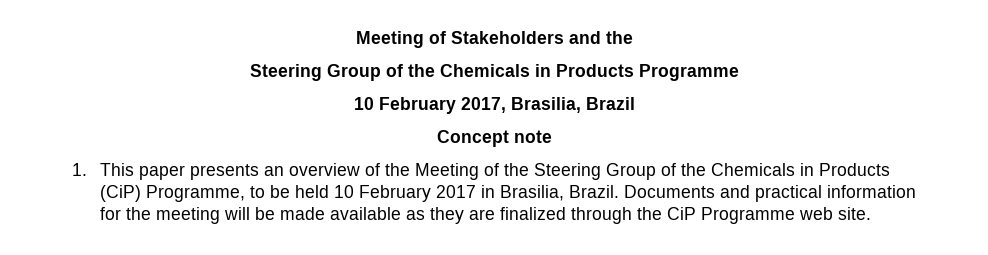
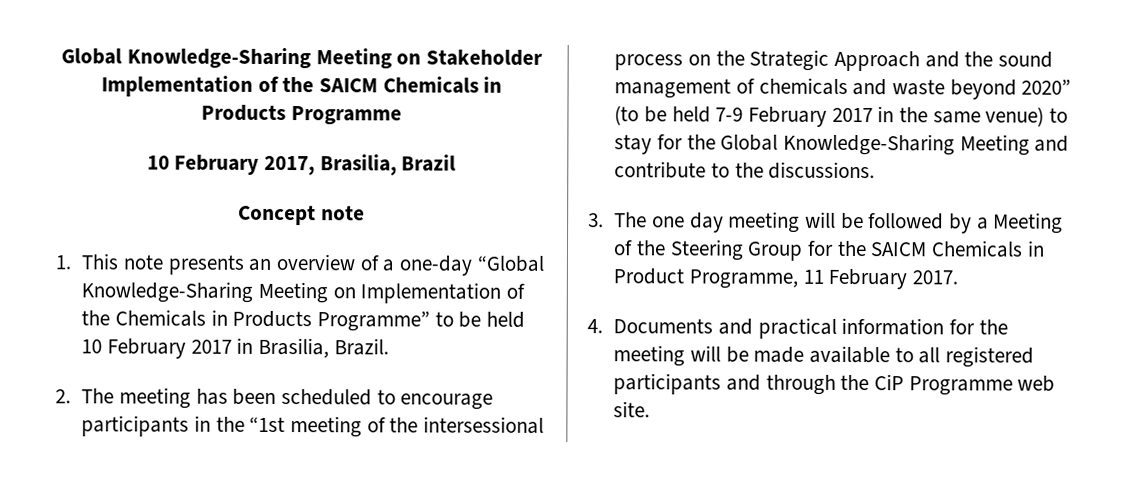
- Meeting of Stakeholders and the
- Steering Group of the Chemicals in Products Programme
+ Global Knowledge-Sharing Meeting on Stakeholder Implementation of the SAICM Chemicals in Products Programme
- 1. This paper presents an overview of the Meeting of the Steering Group of the Chemicals in Products (CiP) Programme, to be held 10 February 2017 in Brasilia, Brazil. Documents and practical information for the meeting will be made available as they are finalized through the CiP Programme web site.
+ 1. This note presents an overview of a one-day “Global Knowledge-Sharing Meeting on Implementation of the Chemicals in Products Programme” to be held 10 February 2017 in Brasilia, Brazil.
+ 2. The meeting has been scheduled to encourage participants in the “1st meeting of the intersessional process on the Strategic Approach and the sound management of chemicals and waste beyond 2020” (to be held 7-9 February 2017 in the same venue) to stay for the Global Knowledge-Sharing Meeting and contribute to the discussions.
+ 3. The one day meeting will be followed by a Meeting of the Steering Group for the SAICM Chemicals in Product Programme, 11 February 2017.
+ 4. Documents and practical information for the meeting will be made available to all registered participants and through the CiP Programme web site.

